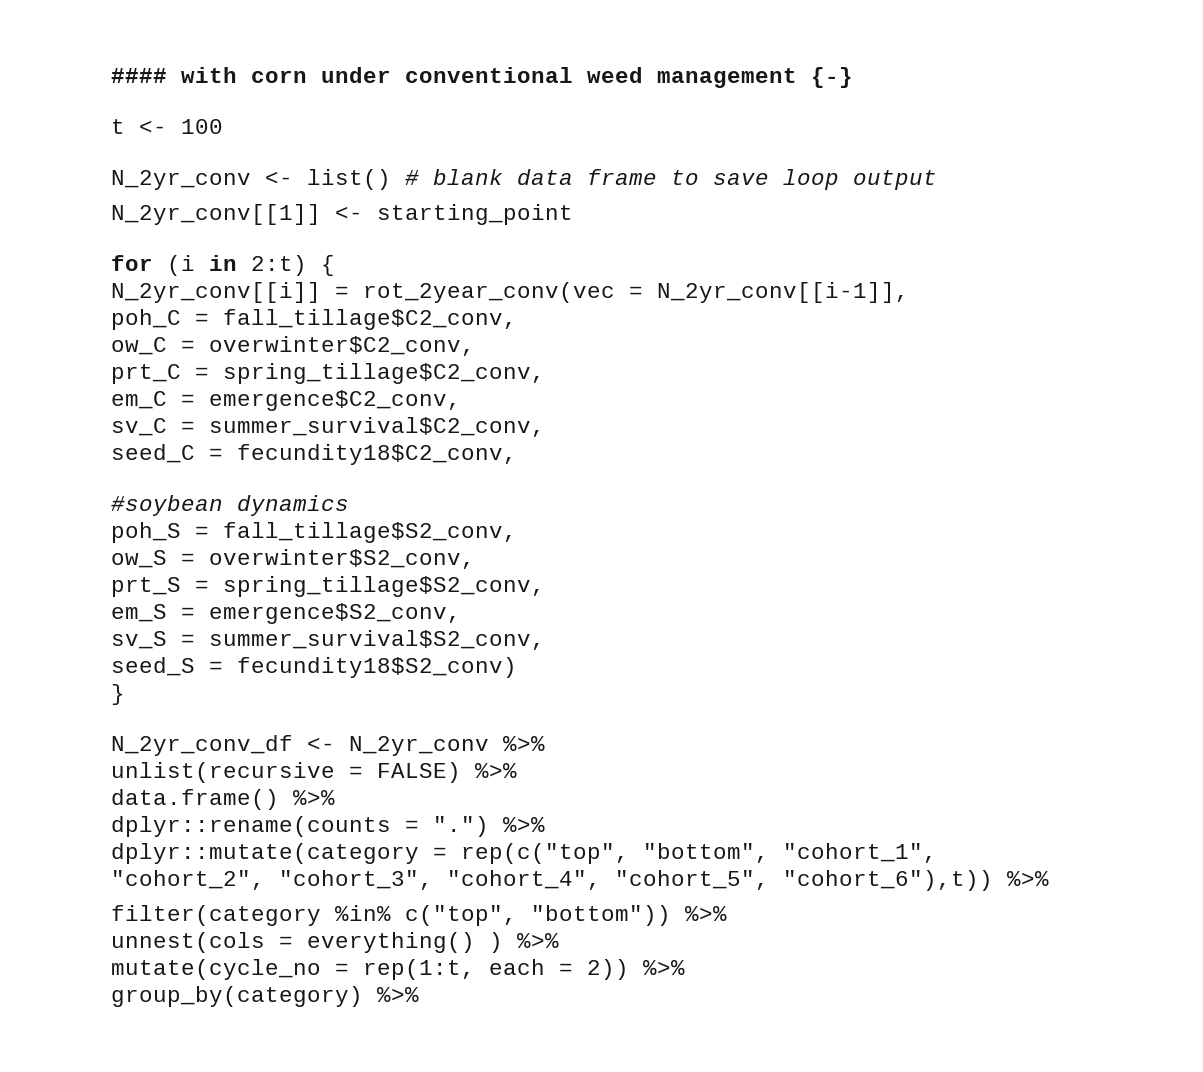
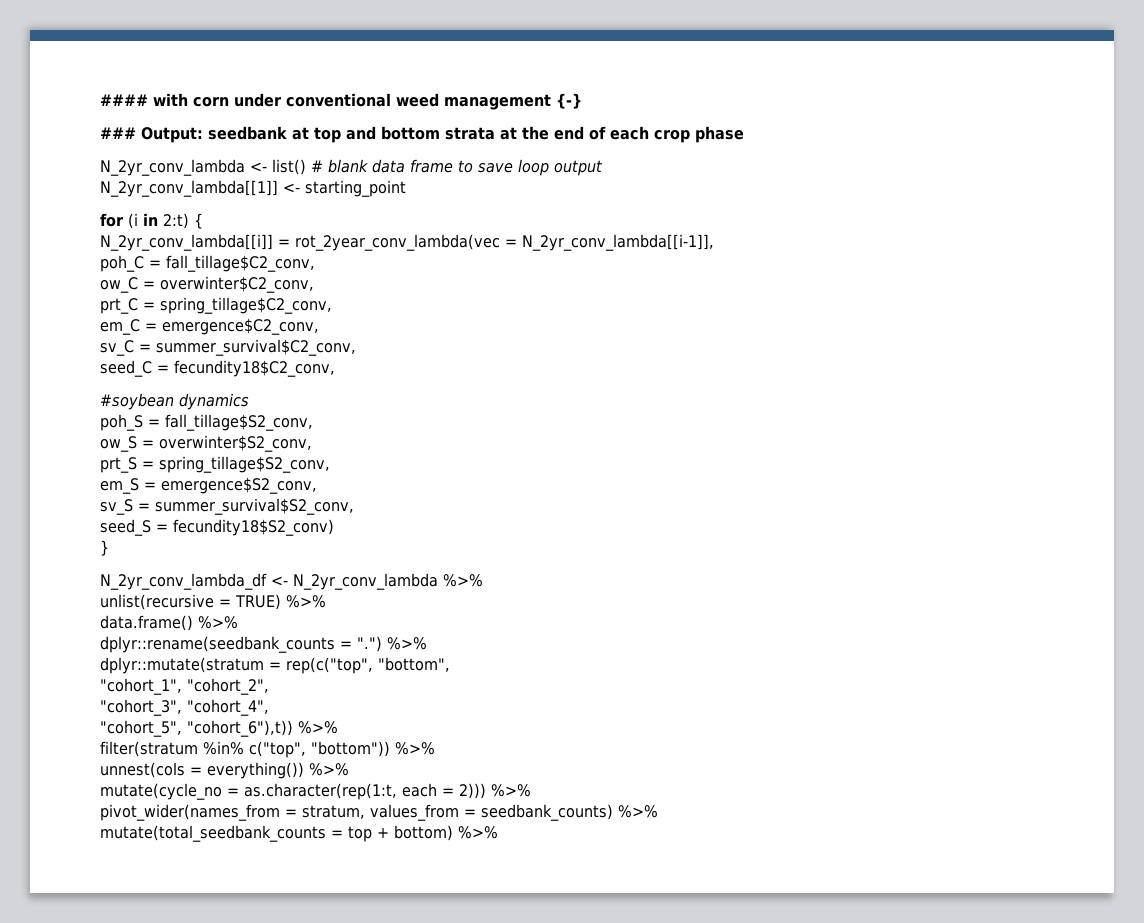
- t <- 100
- N_2yr_conv <- list() # blank data frame to save loop output
+ ### Output: seedbank at top and bottom strata at the end of each crop phase
+ N_2yr_conv_lambda <- list() # blank data frame to save loop output
- N_2yr_conv[[1]] <- starting_point
+ N_2yr_conv_lambda[[1]] <- starting_point
- N_2yr_conv[[i]] = rot_2year_conv(vec = N_2yr_conv[[i-1]],
+ N_2yr_conv_lambda[[i]] = rot_2year_conv_lambda(vec = N_2yr_conv_lambda[[i-1]],
- N_2yr_conv_df <- N_2yr_conv %>%
+ N_2yr_conv_lambda_df <- N_2yr_conv_lambda %>%
- unlist(recursive = FALSE) %>%
+ unlist(recursive = TRUE) %>%
- dplyr::rename(counts = ".")
+ dplyr::rename(seedbank_counts = ".")
- dplyr::mutate(category = rep(c("top", "bottom", "cohort_1", "cohort_2", "cohort_3", "cohort_4", "cohort_5", "cohort_6"),t)) %>%
+ dplyr::mutate(stratum = rep(c("top", "bottom",
+ "cohort_1", "cohort_2",
+ "cohort_3", "cohort_4",
+ "cohort_5", "cohort_6"),t)) %>%
- filter(category %in% c("top", "bottom")) %>%
+ filter(stratum %in% c("top", "bottom")) %>%
- unnest(cols = everything() ) %>%
+ unnest(cols = everything()) %>%
- mutate(cycle_no = rep(1:t, each = 2)) %>%
- group_by(category) %>%
+ mutate(cycle_no = as.character(rep(1:t, each = 2))) %>%
+ pivot_wider(names_from = stratum, values_from = seedbank_counts) %>%
+ mutate(total_seedbank_counts = top + bottom) %>%

